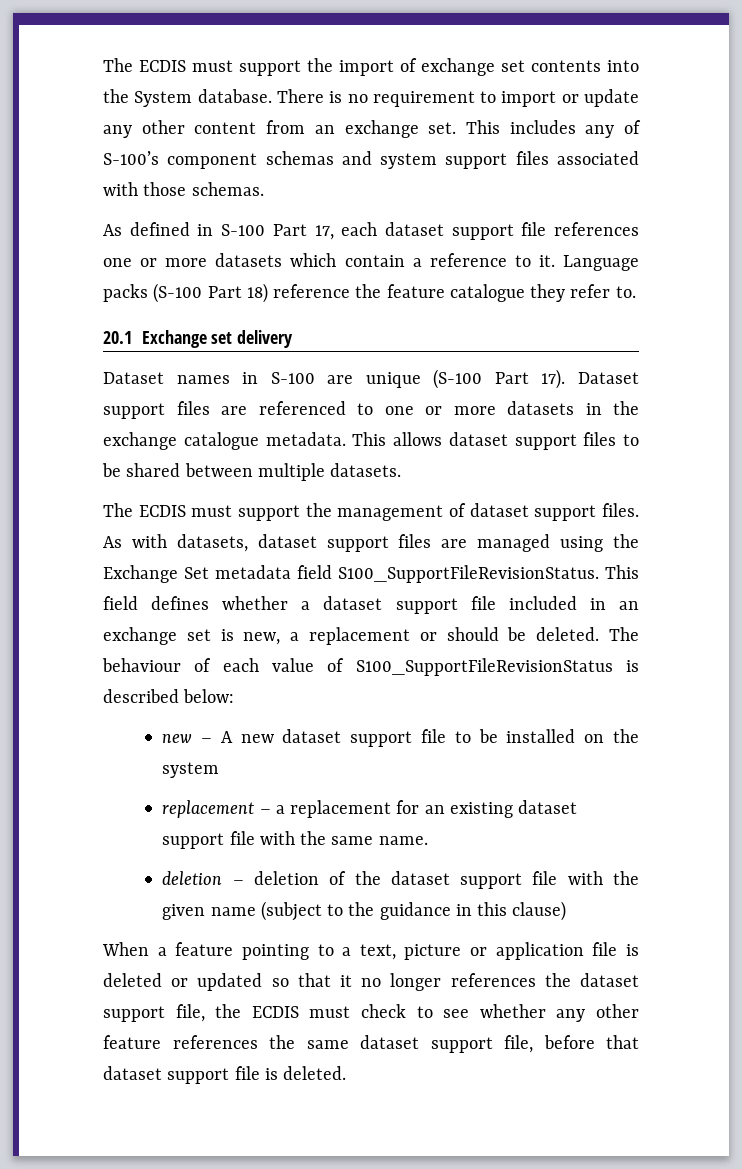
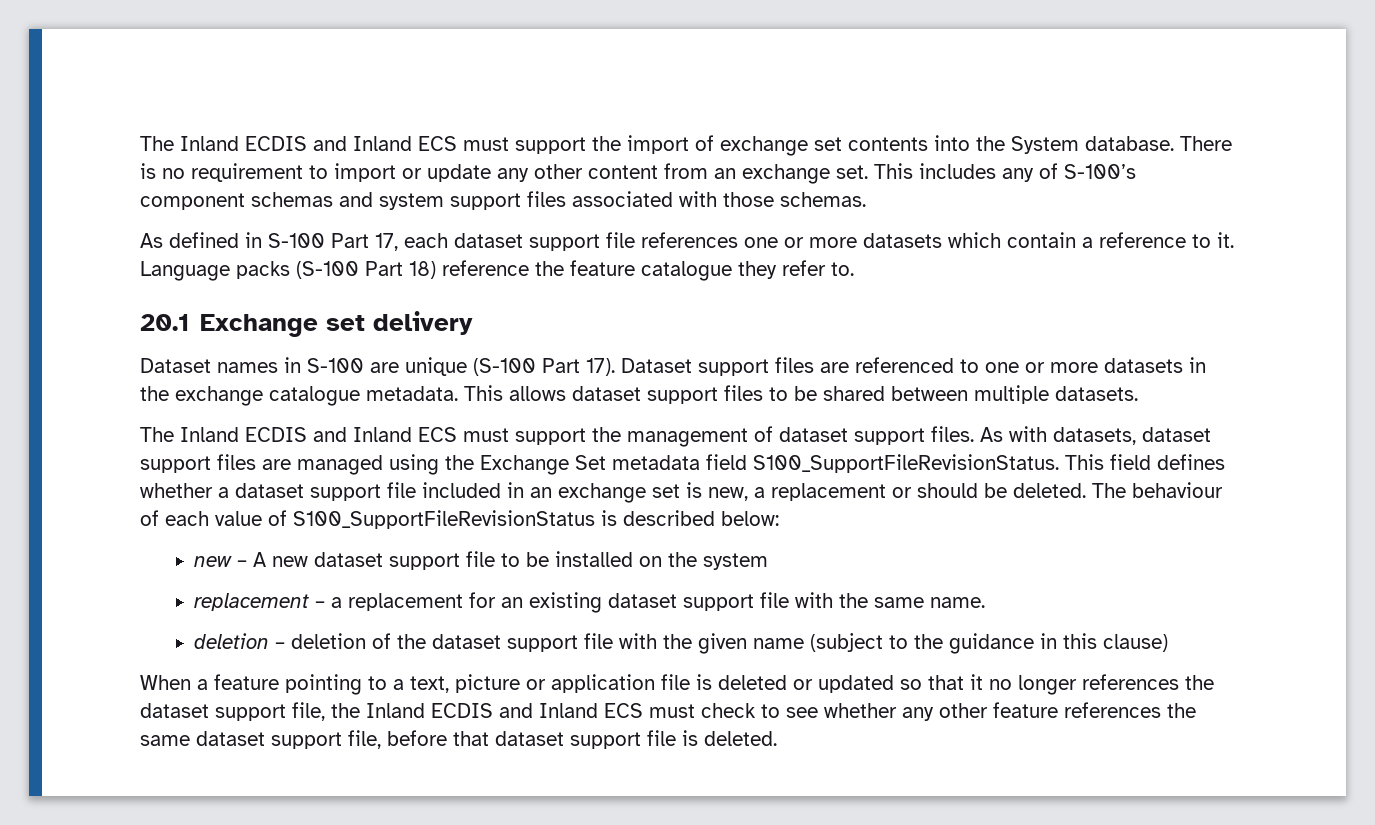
- The ECDIS must support the import of exchange set contents into the System database.
+ The Inland ECDIS and Inland ECS must support the import of exchange set contents into the System database.
- The ECDIS must support the management of dataset support files.
+ The Inland ECDIS and Inland ECS must support the management of dataset support files.
- When a feature pointing to a text, picture or application file is deleted or updated so that it no longer references the dataset support file, the ECDIS must check to see whether any other feature references the same dataset support file, before that dataset support file is deleted.
+ When a feature pointing to a text, picture or application file is deleted or updated so that it no longer references the dataset support file, the Inland ECDIS and Inland ECS must check to see whether any other feature references the same dataset support file, before that dataset support file is deleted.

